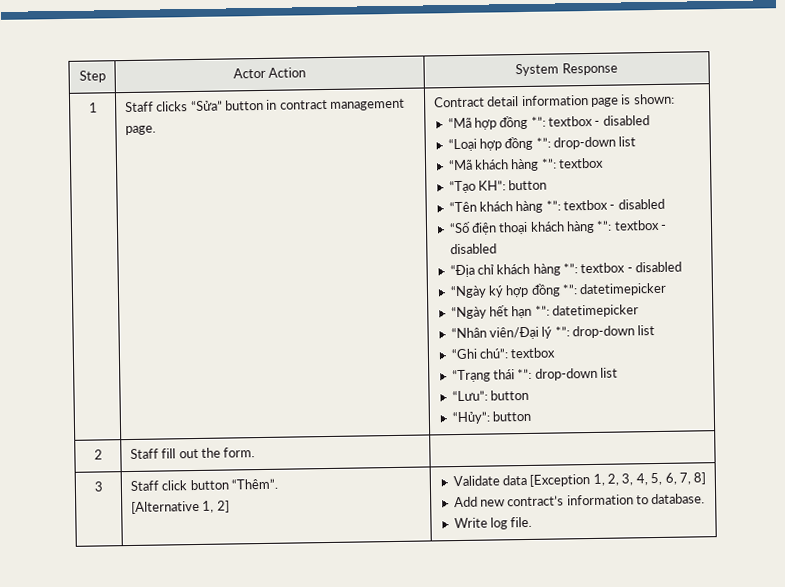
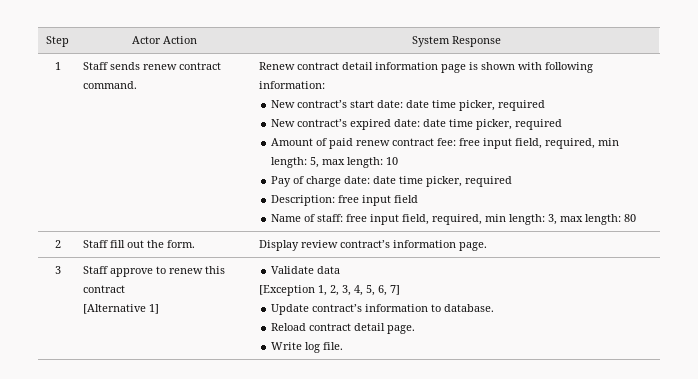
- Staff clicks “Sửa” button in contract management page. | Contract detail information page is shown:
- “Mã hợp đồng *”: textbox - disabled
- “Loại hợp đồng *”: drop-down list
- “Mã khách hàng *”: textbox
- “Tạo KH”: button
- “Tên khách hàng *”: textbox - disabled
- “Số điện thoại khách hàng *”: textbox - disabled
- “Địa chỉ khách hàng *”: textbox - disabled
- “Ngày ký hợp đồng *”: datetimepicker
- “Ngày hết hạn *”: datetimepicker
- “Nhân viên/Đại lý *”: drop-down list
- “Ghi chú”: textbox
- “Trạng thái *”: drop-down list
- “Lưu”: button
- “Hủy”: button
+ Staff sends renew contract command. | Renew contract detail information page is shown with following information:
+ New contract’s start date: date time picker, required
+ New contract’s expired date: date time picker, required
+ Amount of paid renew contract fee: free input field, required, min length: 5, max length: 10
+ Pay of charge date: date time picker, required
+ Description: free input field
+ Name of staff: free input field, required, min length: 3, max length: 80
- 2 | Staff fill out the form. |
- 3 | Staff click button “Thêm”.
- [Alternative 1, 2] | Validate data [Exception 1, 2, 3, 4, 5, 6, 7, 8]
- Add new contract’s information to database.
+ 2 | Staff fill out the form. | Display review contract’s information page.
+ 3 | Staff approve to renew this contract
+ [Alternative 1] | Validate data
+ [Exception 1, 2, 3, 4, 5, 6, 7]
+ Update contract’s information to database.
+ Reload contract detail page.

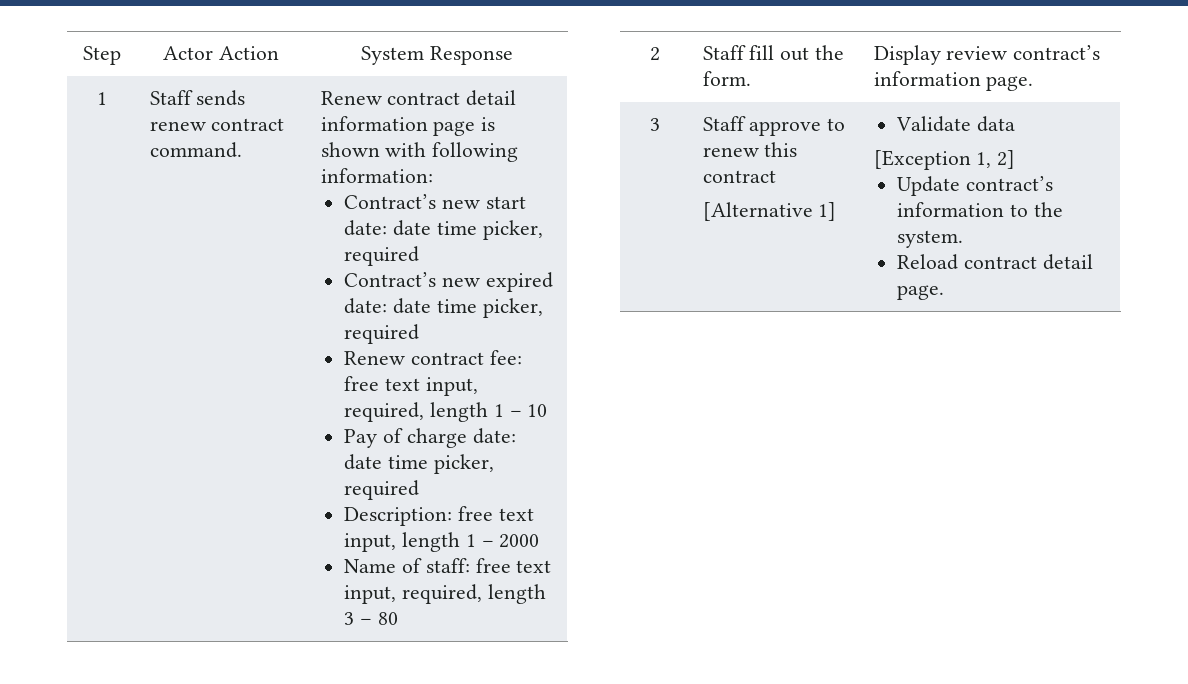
- New contract’s start date: date time picker, required
+ Contract’s new start date: date time picker, required
- New contract’s expired date: date time picker, required
+ Contract’s new expired date: date time picker, required
- Amount of paid renew contract fee: free input field, required, min length: 5, max length: 10
+ Renew contract fee: free text input, required, length 1 – 10
- Description: free input field
- Name of staff: free input field, required, min length: 3, max length: 80
+ Description: free text input, length 1 – 2000
+ Name of staff: free text input, required, length 3 – 80
  3 | Staff approve to renew this contract
  [Alternative 1] | Validate data
- [Exception 1, 2, 3, 4, 5, 6, 7]
- Update contract’s information to database.
+ [Exception 1, 2]
+ Update contract’s information to the system.
  Reload contract detail page.
- Write log file.

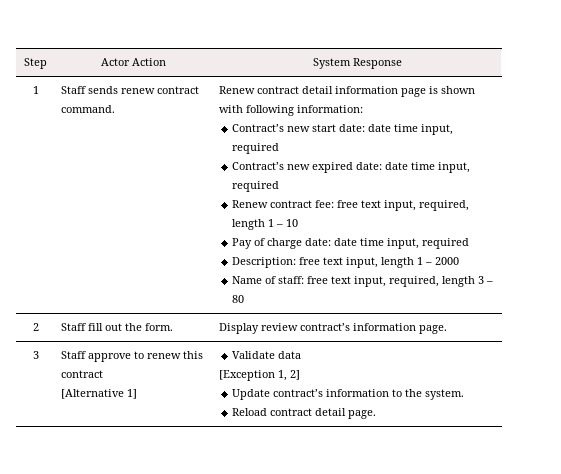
- Contract’s new start date: date time picker, required
+ Contract’s new start date: date time input, required
- Contract’s new expired date: date time picker, required
+ Contract’s new expired date: date time input, required
- Pay of charge date: date time picker, required
+ Pay of charge date: date time input, required

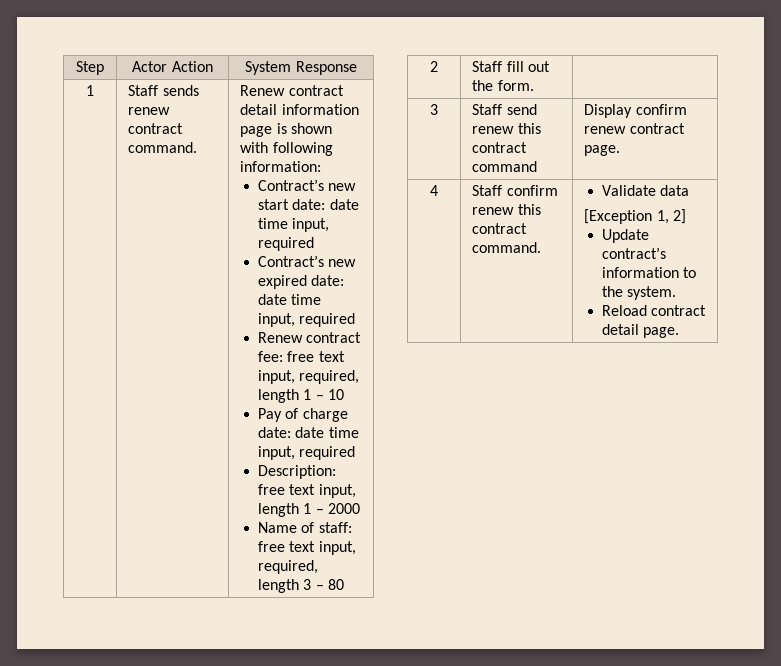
- 2 | Staff fill out the form. | Display review contract’s information page.
+ 2 | Staff fill out the form. |
- 3 | Staff approve to renew this contract
- [Alternative 1] | Validate data
+ 3 | Staff send renew this contract command | Display confirm renew contract page.
+ 4 | Staff confirm renew this contract command. | Validate data

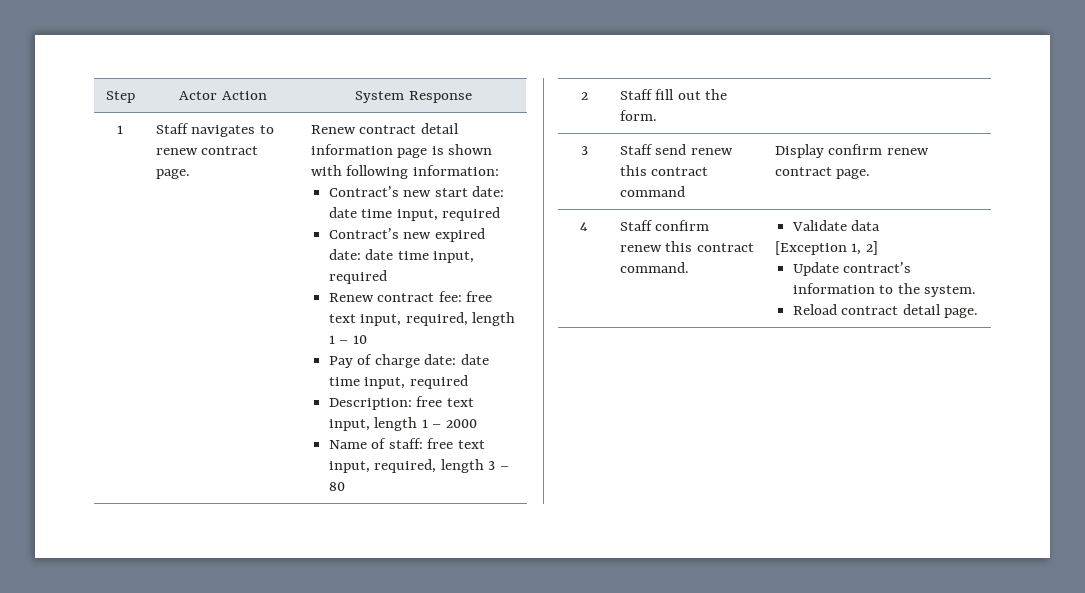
- Staff sends renew contract command.
+ Staff navigates to renew contract page.

